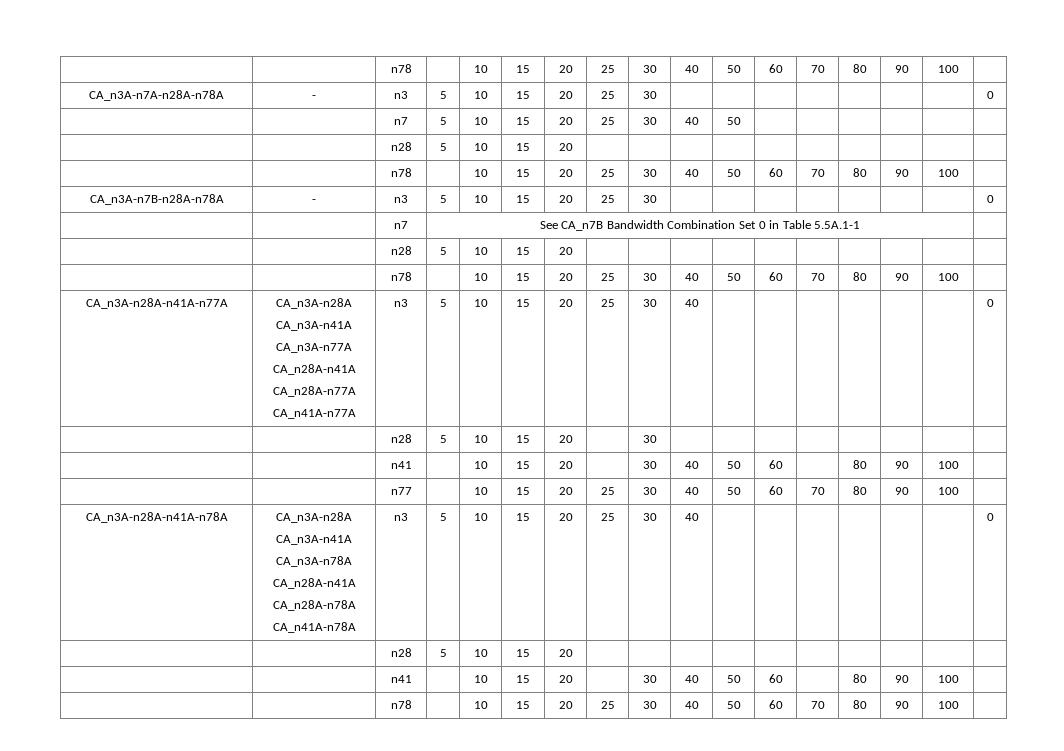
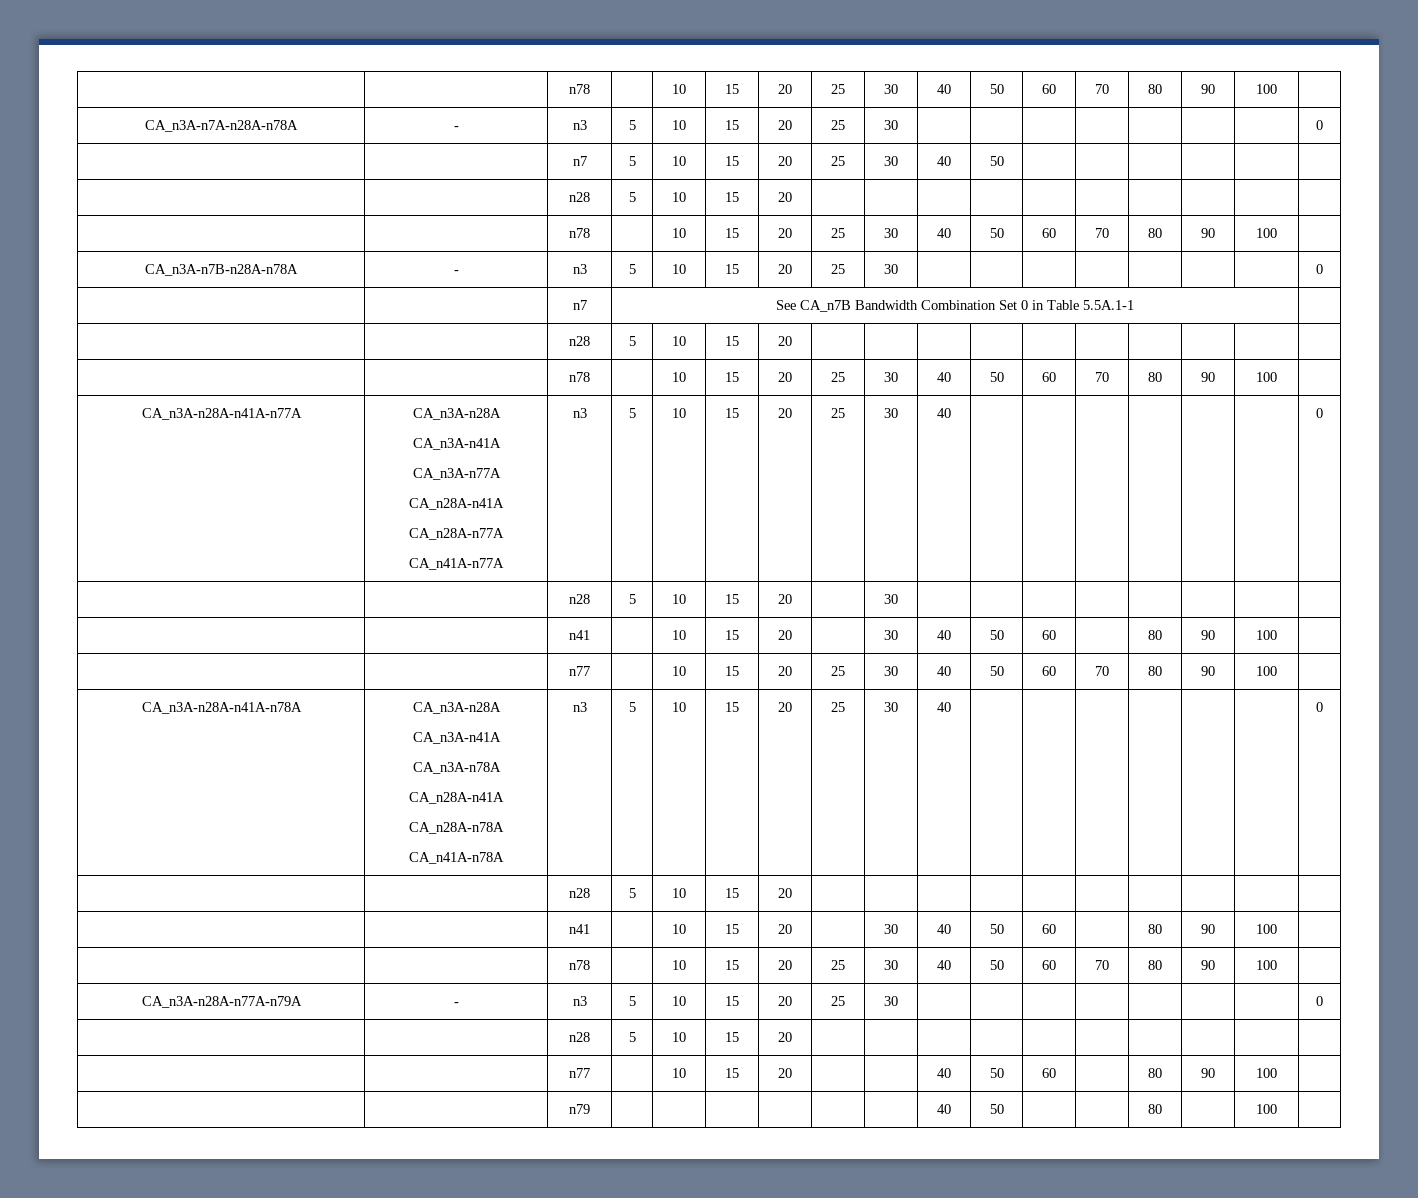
+ CA_n3A-n28A-n77A-n79A | - | n3 | 5 | 10 | 15 | 20 | 25 | 30 | | | | | | | | 0
+ | | n28 | 5 | 10 | 15 | 20 | | | | | | | | | |
+ | | n77 | | 10 | 15 | 20 | | | 40 | 50 | 60 | | 80 | 90 | 100 |
+ | | n79 | | | | | | | 40 | 50 | | | 80 | | 100 |

